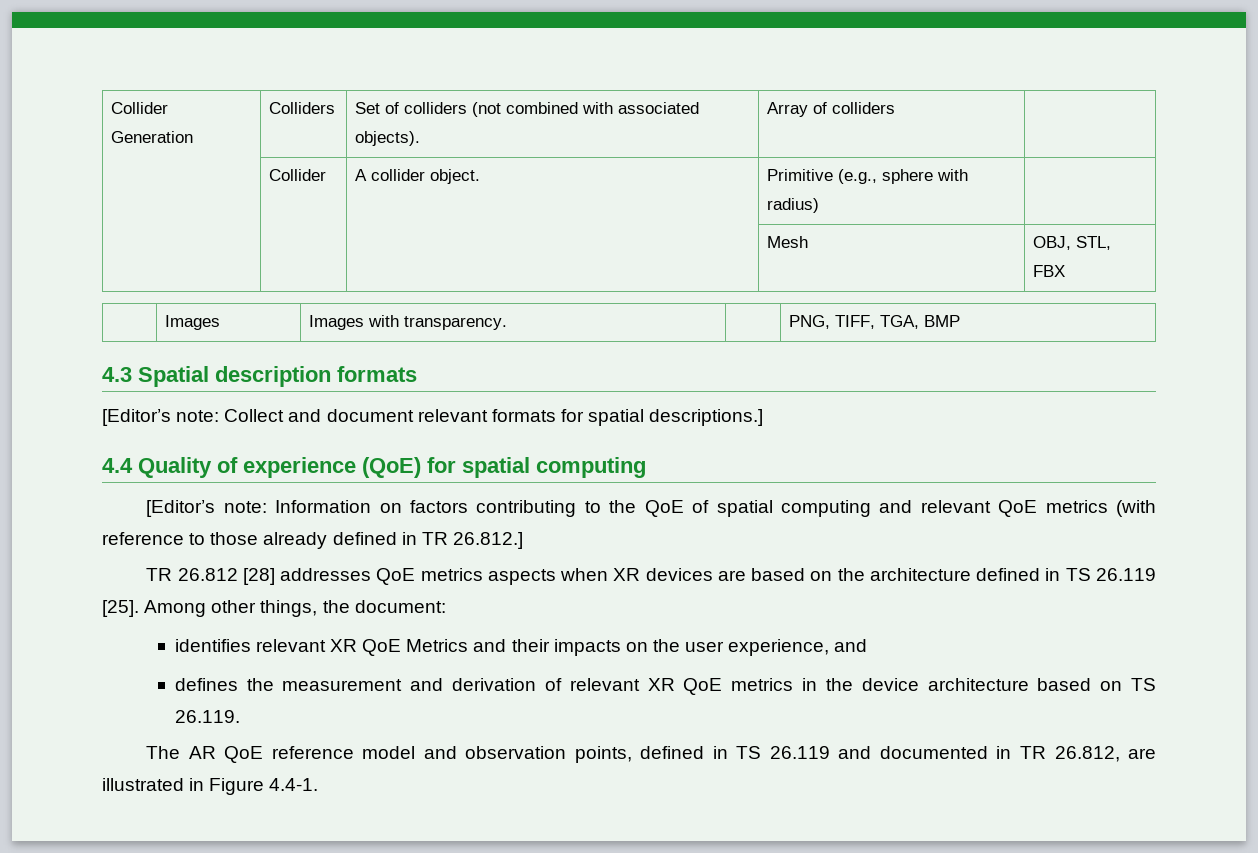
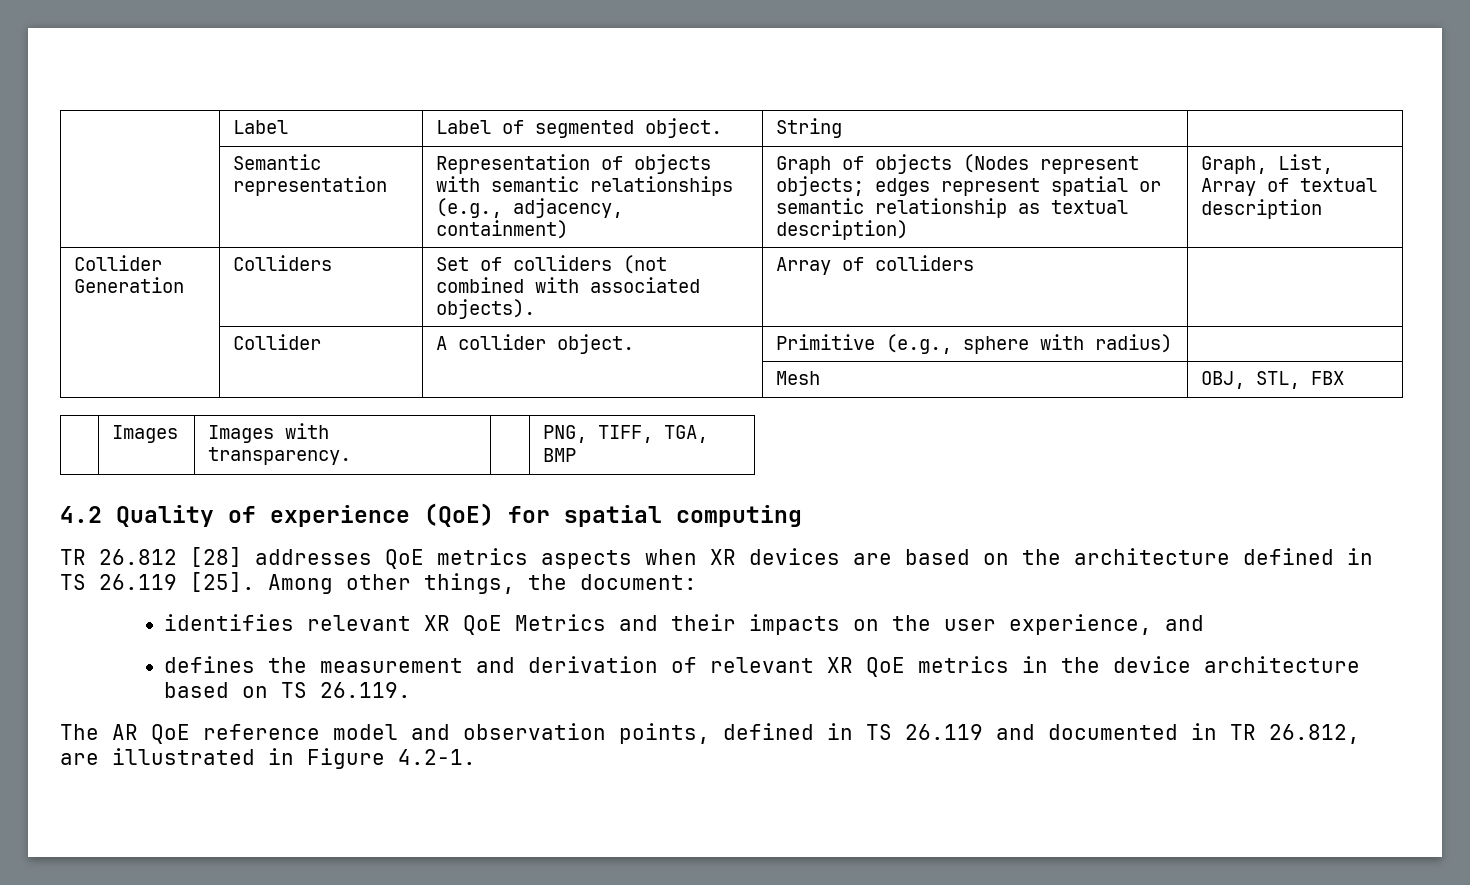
+ | Label | Label of segmented object. | String |
+ | Semantic representation | Representation of objects with semantic relationships (e.g., adjacency, containment) | Graph of objects (Nodes represent objects; edges represent spatial or semantic relationship as textual description) | Graph, List, Array of textual description
- 4.3 Spatial description formats
- [Editor’s note: Collect and document relevant formats for spatial descriptions.]
- 4.4 Quality of experience (QoE) for spatial computing
+ 4.2 Quality of experience (QoE) for spatial computing
- [Editor’s note: Information on factors contributing to the QoE of spatial computing and relevant QoE metrics (with reference to those already defined in TR 26.812.]
- The AR QoE reference model and observation points, defined in TS 26.119 and documented in TR 26.812, are illustrated in Figure 4.4-1.
+ The AR QoE reference model and observation points, defined in TS 26.119 and documented in TR 26.812, are illustrated in Figure 4.2-1.

